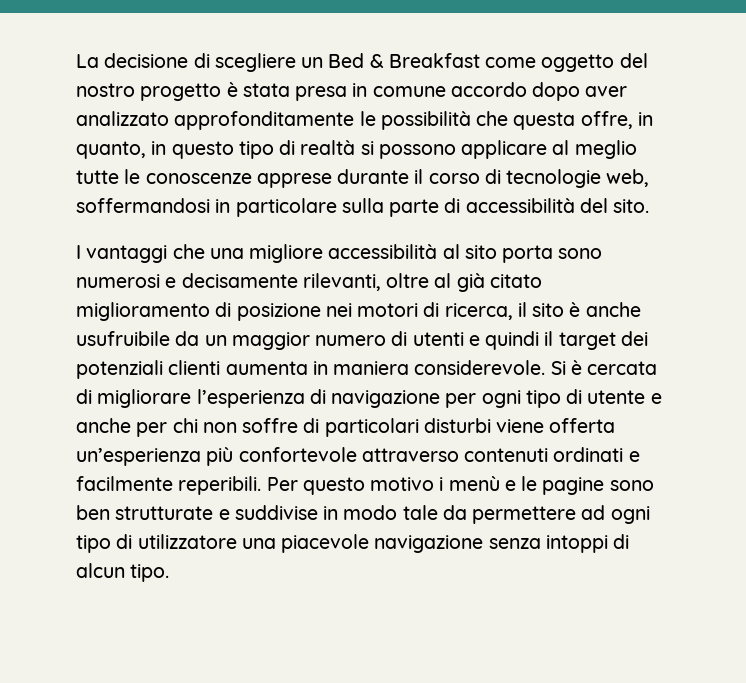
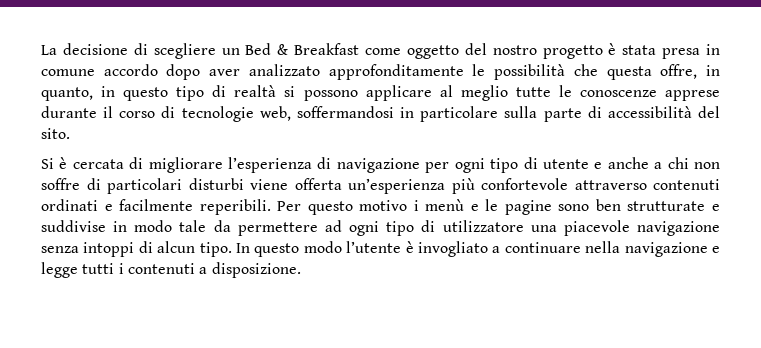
- I vantaggi che una migliore accessibilità al sito porta sono numerosi e decisamente rilevanti, oltre al già citato miglioramento di posizione nei motori di ricerca, il sito è anche usufruibile da un maggior numero di utenti e quindi il target dei potenziali clienti aumenta in maniera considerevole. Si è cercata di migliorare l’esperienza di navigazione per ogni tipo di utente e anche per chi non soffre di particolari disturbi viene offerta un’esperienza più confortevole attraverso contenuti ordinati e facilmente reperibili.
+ Si è cercata di migliorare l’esperienza di navigazione per ogni tipo di utente e anche a chi non soffre di particolari disturbi viene offerta un’esperienza più confortevole attraverso contenuti ordinati e facilmente reperibili.
+ In questo modo l’utente è invogliato a continuare nella navigazione e legge tutti i contenuti a disposizione.

